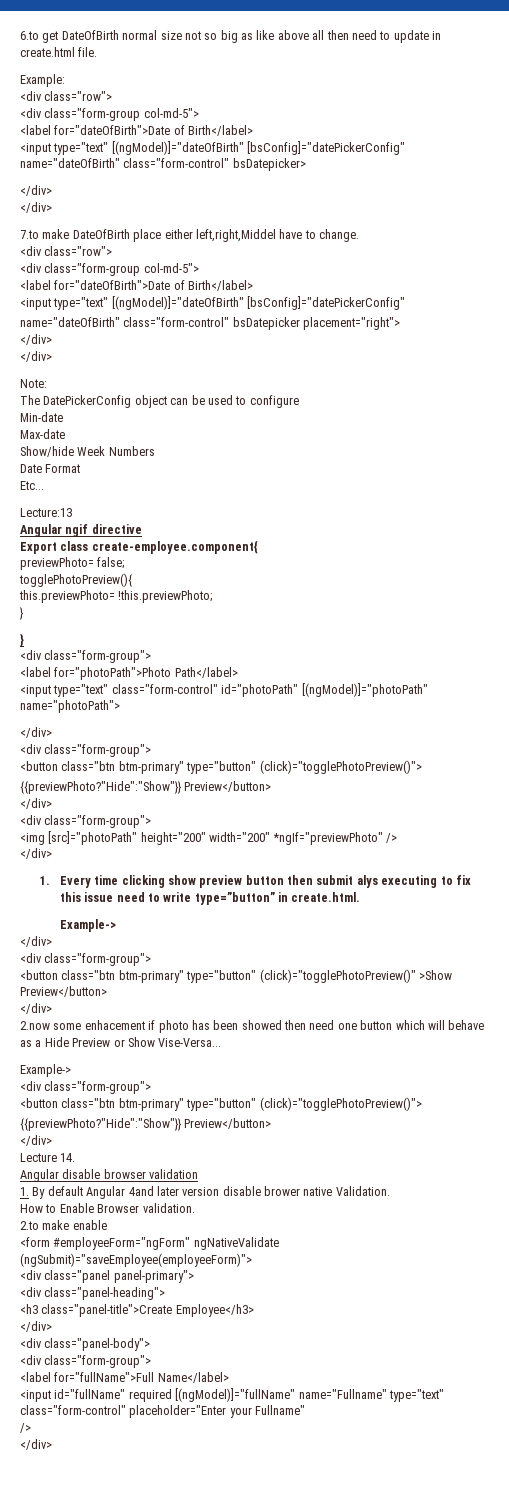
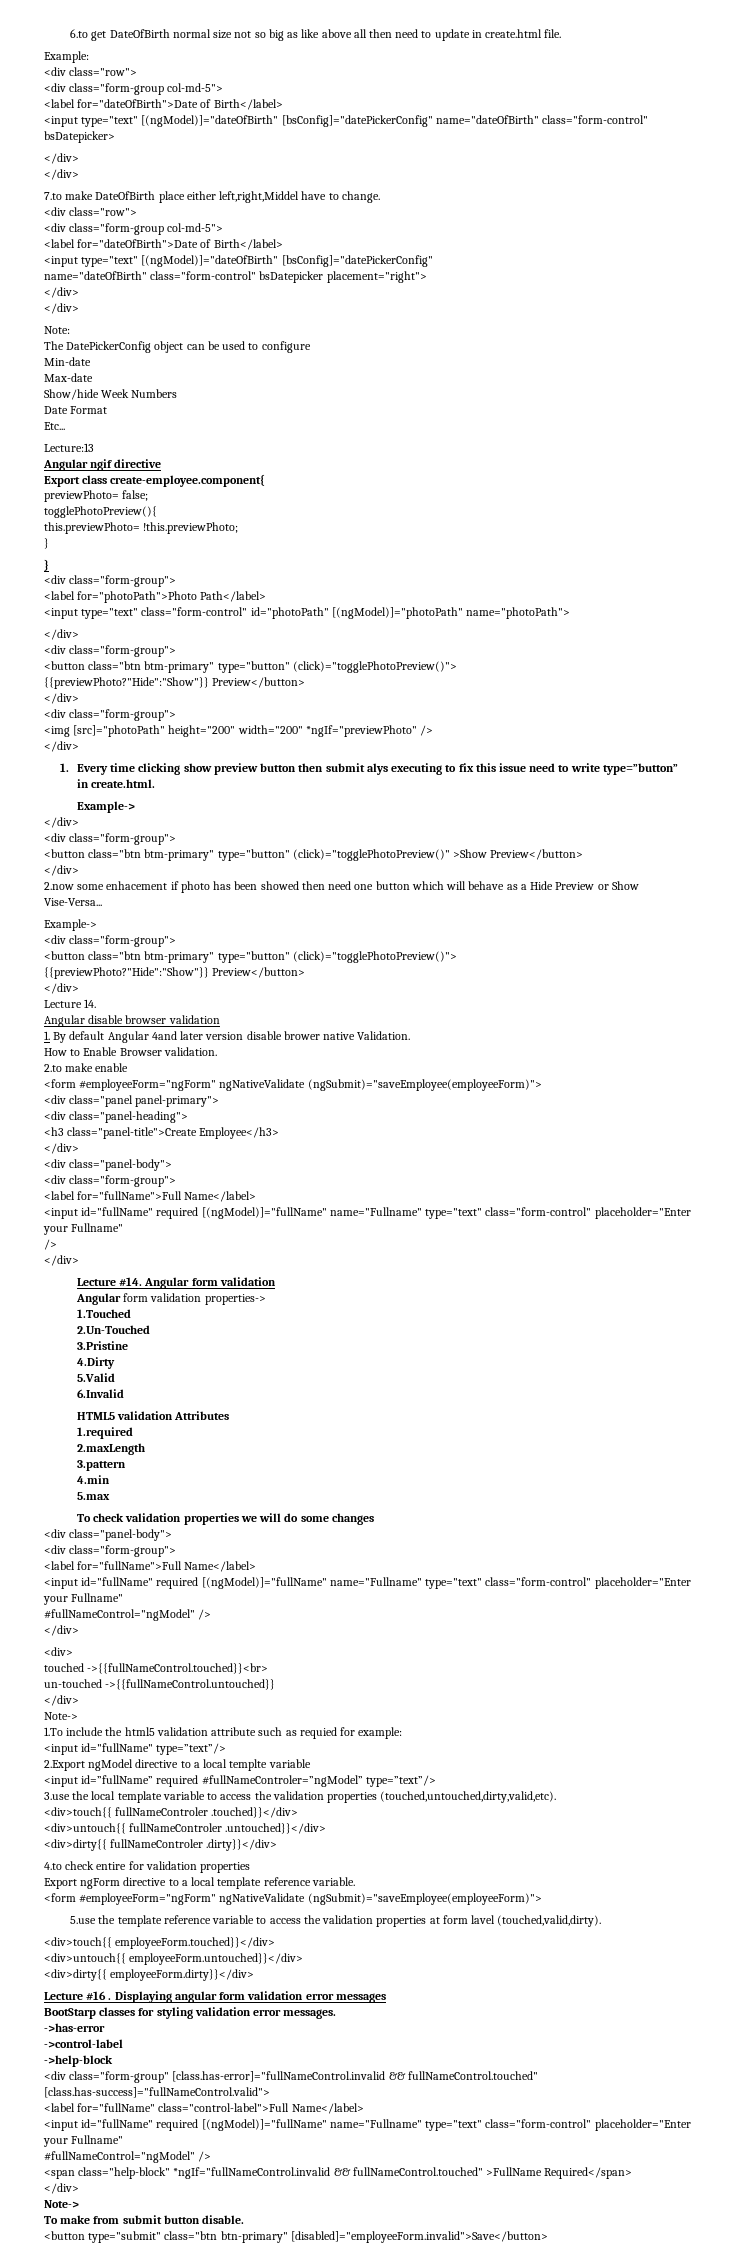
+ Lecture #14. Angular form validation
+ Angular form validation properties->
+ 1.Touched
+ 2.Un-Touched
+ 3.Pristine
+ 4.Dirty
+ 5.Valid
+ 6.Invalid
+ HTML5 validation Attributes
+ 1.required
+ 2.maxLength
+ 3.pattern
+ 4.min
+ 5.max
+ To check validation properties we will do some changes
+ <div class="panel-body">
+ <div class="form-group">
+ <label for="fullName">Full Name</label>
+ <input id="fullName" required [(ngModel)]="fullName" name="Fullname" type="text" class="form-control" placeholder="Enter your Fullname"
+ #fullNameControl="ngModel" />
+ </div>
+ <div>
+ touched ->{{fullNameControl.touched}}<br>
+ un-touched ->{{fullNameControl.untouched}}
+ </div>
+ Note->
+ 1.To include the html5 validation attribute such as requied for example:
+ <input id="fullName" type=”text”/>
+ 2.Export ngModel directive to a local templte variable
+ <input id=”fullName” required #fullNameControler=”ngModel” type=”text”/>
+ 3.use the local template variable to access the validation properties (touched,untouched,dirty,valid,etc).
+ <div>touch{{ fullNameControler .touched}}</div>
+ <div>untouch{{ fullNameControler .untouched}}</div>
+ <div>dirty{{ fullNameControler .dirty}}</div>
+ 4.to check entire for validation properties
+ Export ngForm directive to a local template reference variable.
+ <form #employeeForm="ngForm" ngNativeValidate (ngSubmit)="saveEmployee(employeeForm)">
+ 5.use the template reference variable to access the validation properties at form lavel (touched,valid,dirty).
+ <div>touch{{ employeeForm.touched}}</div>
+ <div>untouch{{ employeeForm.untouched}}</div>
+ <div>dirty{{ employeeForm.dirty}}</div>
+ Lecture #16 . Displaying angular form validation error messages
+ BootStarp classes for styling validation error messages.
+ ->has-error
+ ->control-label
+ ->help-block
+ <div class="form-group" [class.has-error]="fullNameControl.invalid && fullNameControl.touched" [class.has-success]="fullNameControl.valid">
+ <label for="fullName" class="control-label">Full Name</label>
+ <input id="fullName" required [(ngModel)]="fullName" name="Fullname" type="text" class="form-control" placeholder="Enter your Fullname"
+ #fullNameControl="ngModel" />
+ <span class="help-block" *ngIf="fullNameControl.invalid && fullNameControl.touched" >FullName Required</span>
+ </div>
+ Note->
+ To make from submit button disable.
+ <button type="submit" class="btn btn-primary" [disabled]="employeeForm.invalid">Save</button>

